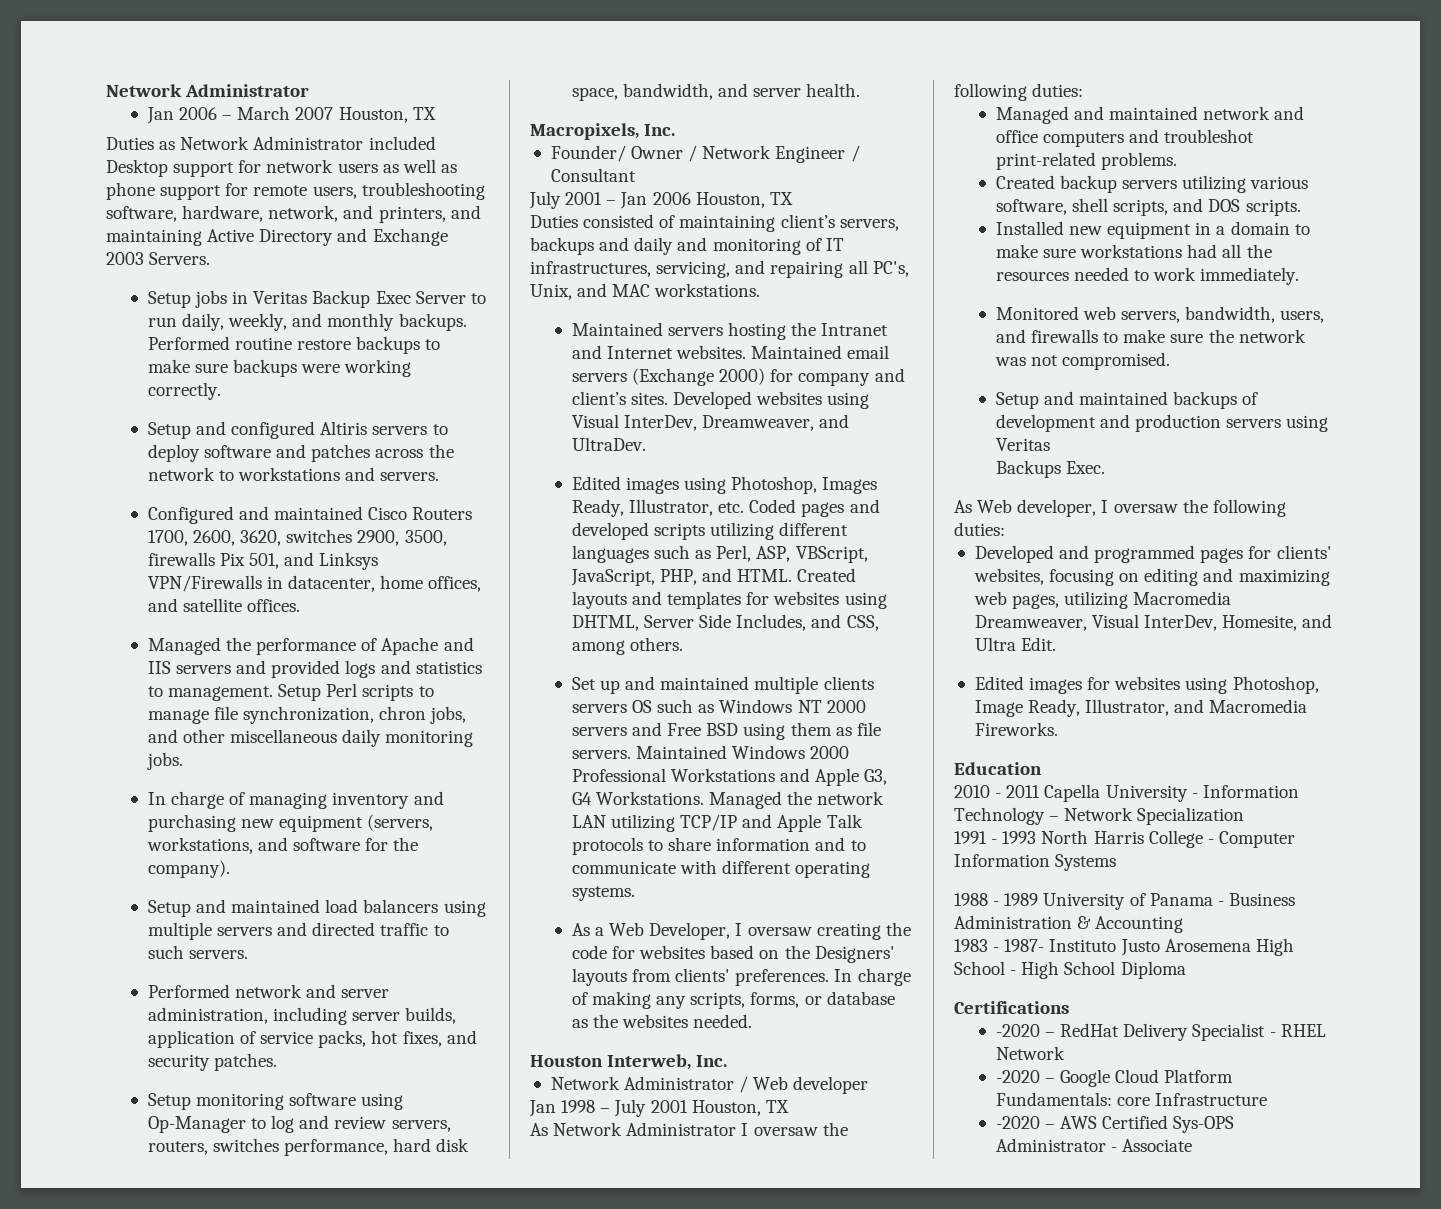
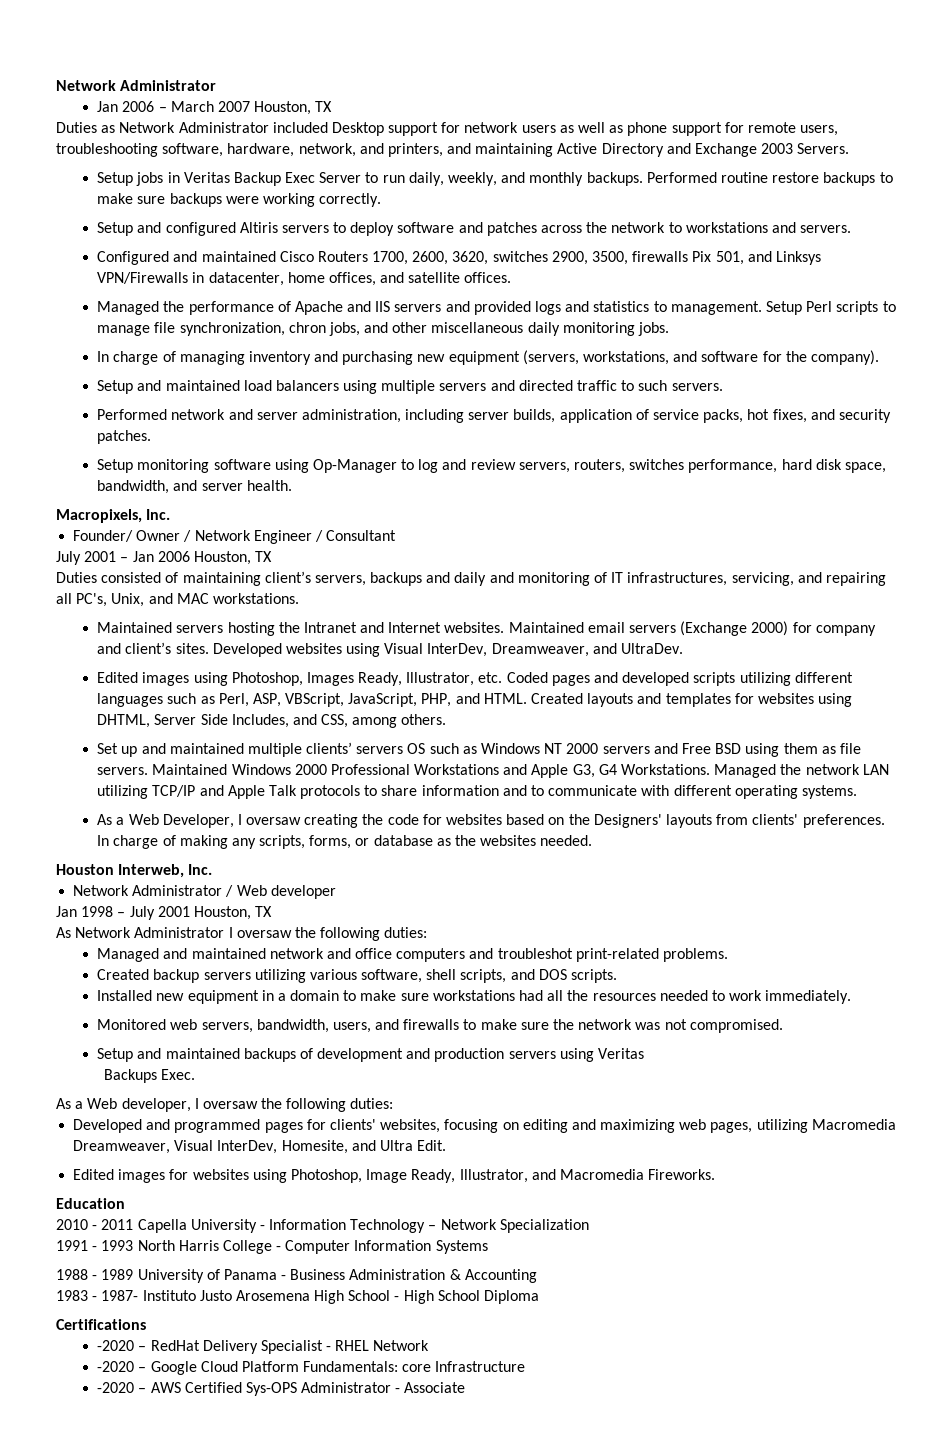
- Set up and maintained multiple clients servers OS such as Windows NT 2000 servers and Free BSD using them as file servers.
+ Set up and maintained multiple clients’ servers OS such as Windows NT 2000 servers and Free BSD using them as file servers.
- As Web developer, I oversaw the following duties:
+ As a Web developer, I oversaw the following duties:

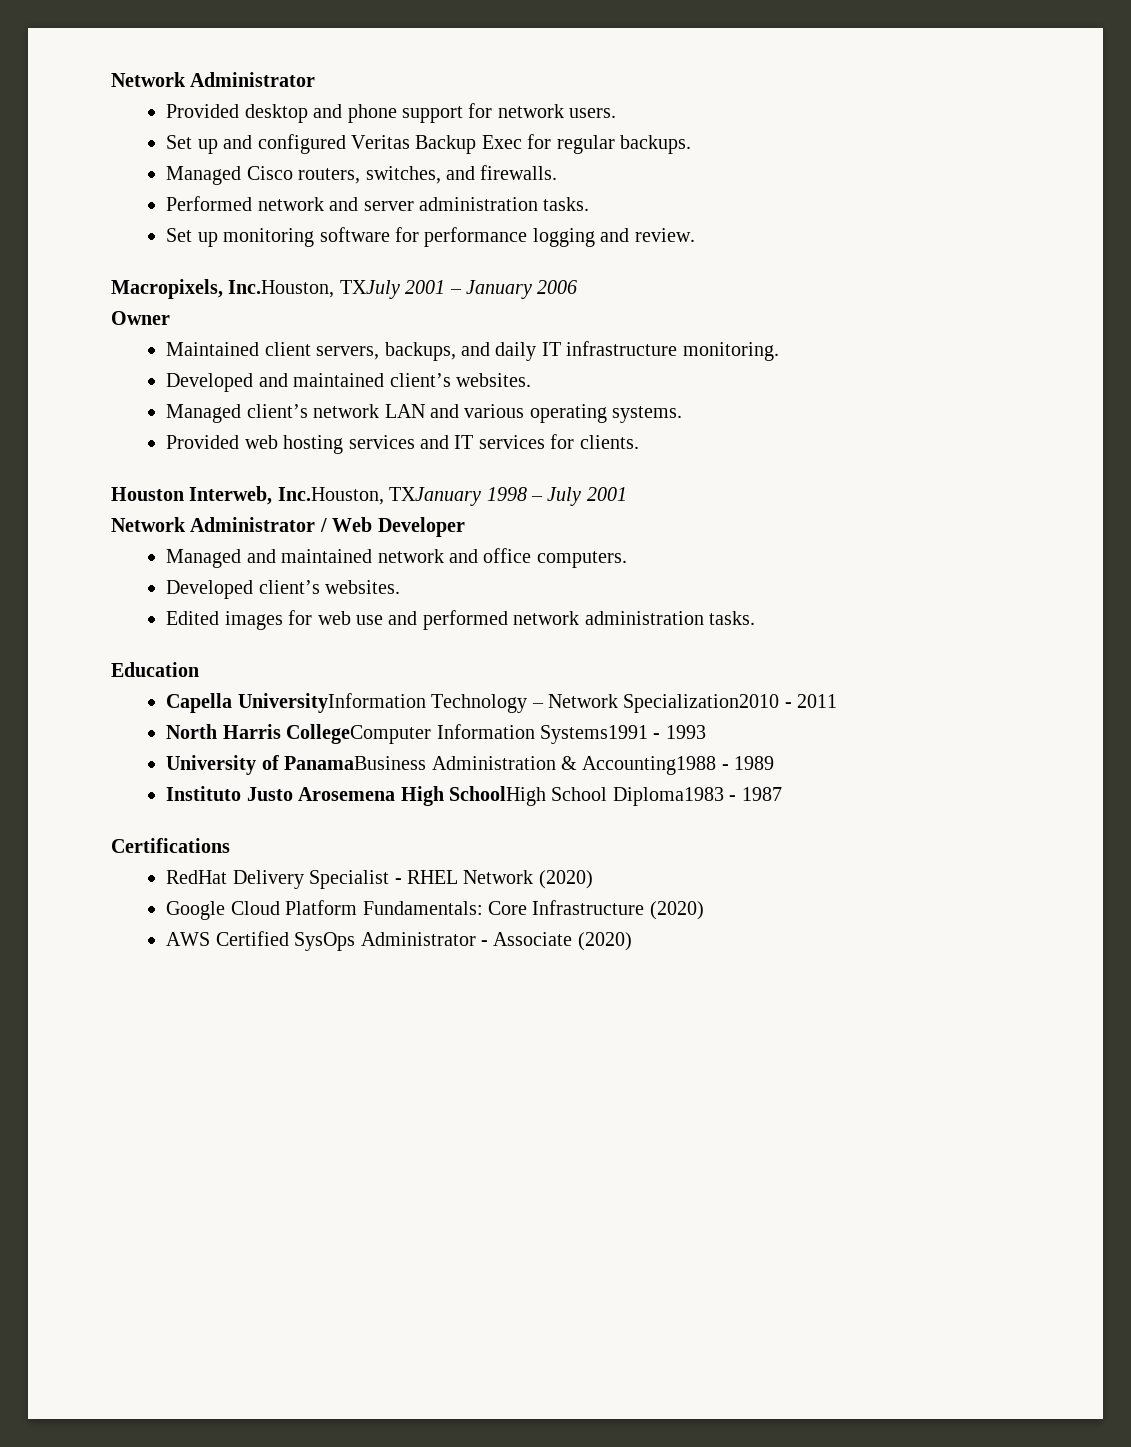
- Jan 2006 – March 2007 Houston, TX
- Duties as Network Administrator included Desktop support for network users as well as phone support for remote users, troubleshooting software, hardware, network, and printers, and maintaining Active Directory and Exchange 2003 Servers.
- Setup jobs in Veritas Backup Exec Server to run daily, weekly, and monthly backups. Performed routine restore backups to make sure backups were working correctly.
- Setup and configured Altiris servers to deploy software and patches across the network to workstations and servers.
- Configured and maintained Cisco Routers 1700, 2600, 3620, switches 2900, 3500, firewalls Pix 501, and Linksys VPN/Firewalls in datacenter, home offices, and satellite offices.
- Managed the performance of Apache and IIS servers and provided logs and statistics to management. Setup Perl scripts to manage file synchronization, chron jobs, and other miscellaneous daily monitoring jobs.
- In charge of managing inventory and purchasing new equipment (servers, workstations, and software for the company).
- Setup and maintained load balancers using multiple servers and directed traffic to such servers.
- Performed network and server administration, including server builds, application of service packs, hot fixes, and security patches.
- Setup monitoring software using Op-Manager to log and review servers, routers, switches performance, hard disk space, bandwidth, and server health.
- Macropixels, Inc.
- Founder/ Owner / Network Engineer / Consultant
- July 2001 – Jan 2006 Houston, TX
- Duties consisted of maintaining client’s servers, backups and daily and monitoring of IT infrastructures, servicing, and repairing all PC's, Unix, and MAC workstations.
- Maintained servers hosting the Intranet and Internet websites. Maintained email servers (Exchange 2000) for company and client’s sites. Developed websites using Visual InterDev, Dreamweaver, and UltraDev.
- Edited images using Photoshop, Images Ready, Illustrator, etc. Coded pages and developed scripts utilizing different languages such as Perl, ASP, VBScript, JavaScript, PHP, and HTML. Created layouts and templates for websites using DHTML, Server Side Includes, and CSS, among others.
- Set up and maintained multiple clients’ servers OS such as Windows NT 2000 servers and Free BSD using them as file servers. Maintained Windows 2000 Professional Workstations and Apple G3, G4 Workstations. Managed the network LAN utilizing TCP/IP and Apple Talk protocols to share information and to communicate with different operating systems.
- As a Web Developer, I oversaw creating the code for websites based on the Designers' layouts from clients' preferences. In charge of making any scripts, forms, or database as the websites needed.
- Houston Interweb, Inc.
- Network Administrator / Web developer
- Jan 1998 – July 2001 Houston, TX
- As Network Administrator I oversaw the following duties:
+ Provided desktop and phone support for network users.
+ Set up and configured Veritas Backup Exec for regular backups.
+ Managed Cisco routers, switches, and firewalls.
+ Performed network and server administration tasks.
+ Set up monitoring software for performance logging and review.
+ Macropixels, Inc.Houston, TXJuly 2001 – January 2006
+ Owner
+ Maintained client servers, backups, and daily IT infrastructure monitoring.
+ Developed and maintained client’s websites.
+ Managed client’s network LAN and various operating systems.
+ Provided web hosting services and IT services for clients.
+ Houston Interweb, Inc.Houston, TXJanuary 1998 – July 2001
+ Network Administrator / Web Developer
- Managed and maintained network and office computers and troubleshot print-related problems.
- Created backup servers utilizing various software, shell scripts, and DOS scripts.
- Installed new equipment in a domain to make sure workstations had all the resources needed to work immediately.
- Monitored web servers, bandwidth, users, and firewalls to make sure the network was not compromised.
- Setup and maintained backups of development and production servers using Veritas
- Backups Exec.
- As a Web developer, I oversaw the following duties:
- Developed and programmed pages for clients' websites, focusing on editing and maximizing web pages, utilizing Macromedia Dreamweaver, Visual InterDev, Homesite, and Ultra Edit.
- Edited images for websites using Photoshop, Image Ready, Illustrator, and Macromedia Fireworks.
+ Managed and maintained network and office computers.
+ Developed client’s websites.
+ Edited images for web use and performed network administration tasks.
  Education
- 2010 - 2011 Capella University - Information Technology – Network Specialization
- 1991 - 1993 North Harris College - Computer Information Systems
- 1988 - 1989 University of Panama - Business Administration & Accounting
- 1983 - 1987- Instituto Justo Arosemena High School - High School Diploma
+ Capella UniversityInformation Technology – Network Specialization2010 - 2011
+ North Harris CollegeComputer Information Systems1991 - 1993
+ University of PanamaBusiness Administration & Accounting1988 - 1989
+ Instituto Justo Arosemena High SchoolHigh School Diploma1983 - 1987
- -2020 – RedHat Delivery Specialist - RHEL Network
- -2020 – Google Cloud Platform Fundamentals: core Infrastructure
- -2020 – AWS Certified Sys-OPS Administrator - Associate
+ RedHat Delivery Specialist - RHEL Network (2020)
+ Google Cloud Platform Fundamentals: Core Infrastructure (2020)
+ AWS Certified SysOps Administrator - Associate (2020)

